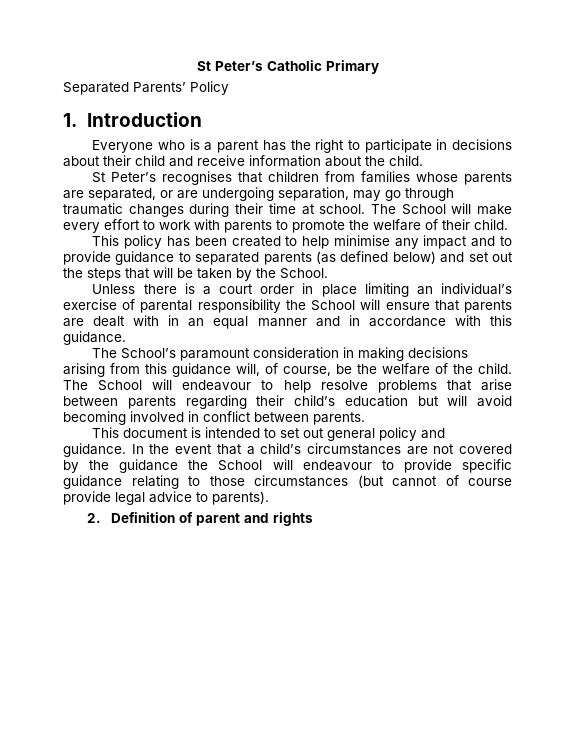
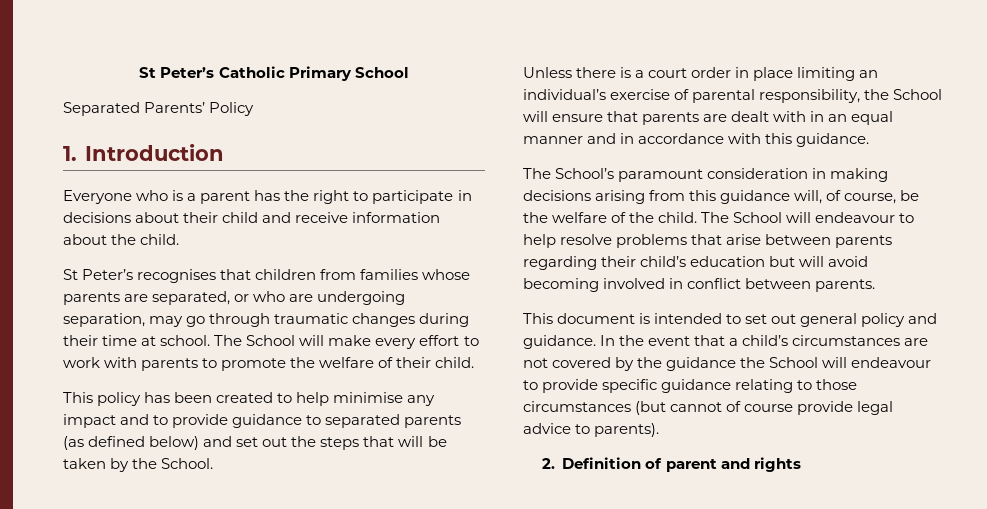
- St Peter’s Catholic Primary
+ St Peter’s Catholic Primary School
- St Peter’s recognises that children from families whose parents are separated, or are undergoing separation, may go through traumatic changes during their time at school.
+ St Peter’s recognises that children from families whose parents are separated, or who are undergoing separation, may go through traumatic changes during their time at school.
- Unless there is a court order in place limiting an individual’s exercise of parental responsibility the School will ensure that parents are dealt with in an equal manner and in accordance with this guidance.
+ Unless there is a court order in place limiting an individual’s exercise of parental responsibility, the School will ensure that parents are dealt with in an equal manner and in accordance with this guidance.

